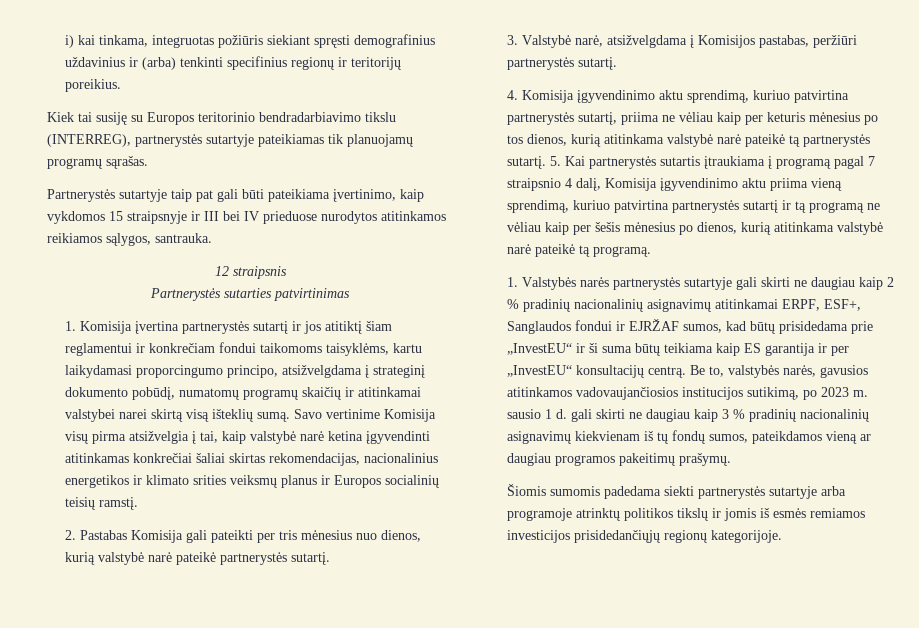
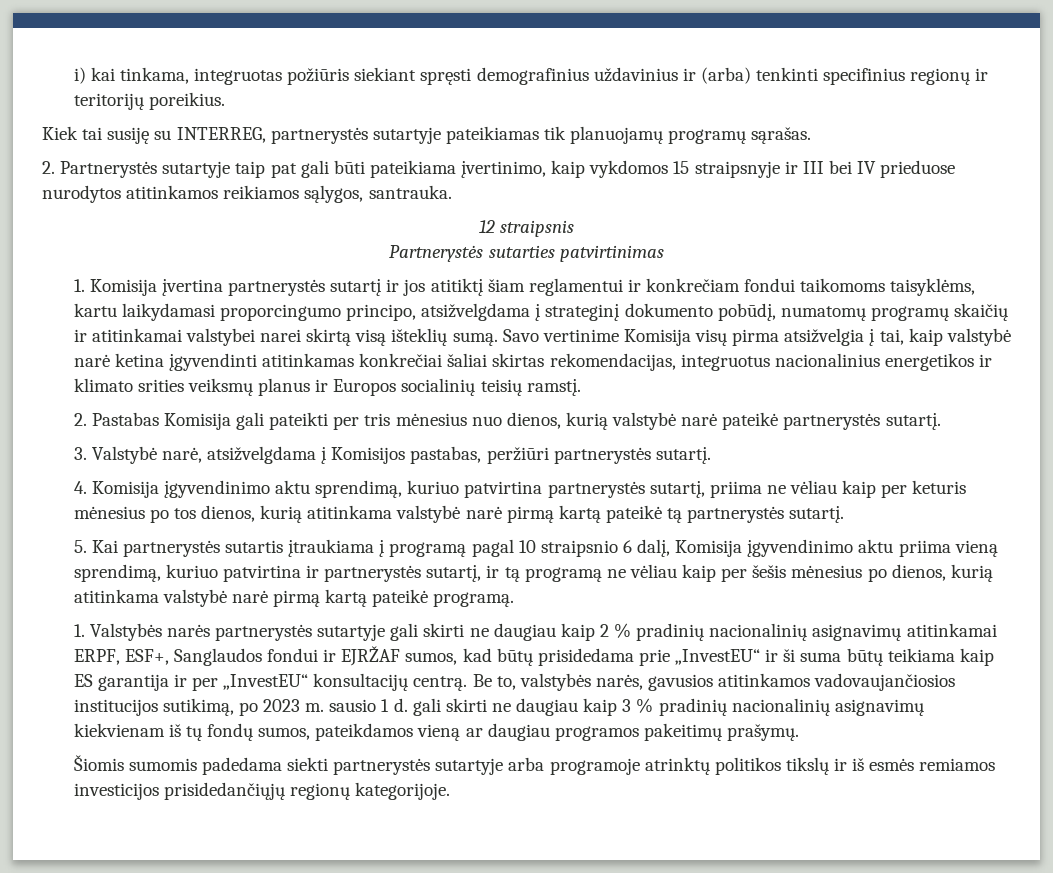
- Kiek tai susiję su Europos teritorinio bendradarbiavimo tikslu (INTERREG), partnerystės sutartyje pateikiamas tik planuojamų programų sąrašas.
+ Kiek tai susiję su INTERREG, partnerystės sutartyje pateikiamas tik planuojamų programų sąrašas.
- Partnerystės sutartyje taip pat gali būti pateikiama įvertinimo, kaip vykdomos 15 straipsnyje ir III bei IV prieduose nurodytos atitinkamos reikiamos sąlygos, santrauka.
+ 2. Partnerystės sutartyje taip pat gali būti pateikiama įvertinimo, kaip vykdomos 15 straipsnyje ir III bei IV prieduose nurodytos atitinkamos reikiamos sąlygos, santrauka.
- Savo vertinime Komisija visų pirma atsižvelgia į tai, kaip valstybė narė ketina įgyvendinti atitinkamas konkrečiai šaliai skirtas rekomendacijas, nacionalinius energetikos ir klimato srities veiksmų planus ir Europos socialinių teisių ramstį.
+ Savo vertinime Komisija visų pirma atsižvelgia į tai, kaip valstybė narė ketina įgyvendinti atitinkamas konkrečiai šaliai skirtas rekomendacijas, integruotus nacionalinius energetikos ir klimato srities veiksmų planus ir Europos socialinių teisių ramstį.
- 4. Komisija įgyvendinimo aktu sprendimą, kuriuo patvirtina partnerystės sutartį, priima ne vėliau kaip per keturis mėnesius po tos dienos, kurią atitinkama valstybė narė pateikė tą partnerystės sutartį. 5. Kai partnerystės sutartis įtraukiama į programą pagal 7 straipsnio 4 dalį, Komisija įgyvendinimo aktu priima vieną sprendimą, kuriuo patvirtina partnerystės sutartį ir tą programą ne vėliau kaip per šešis mėnesius po dienos, kurią atitinkama valstybė narė pateikė tą programą.
+ 4. Komisija įgyvendinimo aktu sprendimą, kuriuo patvirtina partnerystės sutartį, priima ne vėliau kaip per keturis mėnesius po tos dienos, kurią atitinkama valstybė narė pirmą kartą pateikė tą partnerystės sutartį.
+ 5. Kai partnerystės sutartis įtraukiama į programą pagal 10 straipsnio 6 dalį, Komisija įgyvendinimo aktu priima vieną sprendimą, kuriuo patvirtina ir partnerystės sutartį, ir tą programą ne vėliau kaip per šešis mėnesius po dienos, kurią atitinkama valstybė narė pirmą kartą pateikė programą.
- Šiomis sumomis padedama siekti partnerystės sutartyje arba programoje atrinktų politikos tikslų ir jomis iš esmės remiamos investicijos prisidedančiųjų regionų kategorijoje.
+ Šiomis sumomis padedama siekti partnerystės sutartyje arba programoje atrinktų politikos tikslų ir iš esmės remiamos investicijos prisidedančiųjų regionų kategorijoje.

